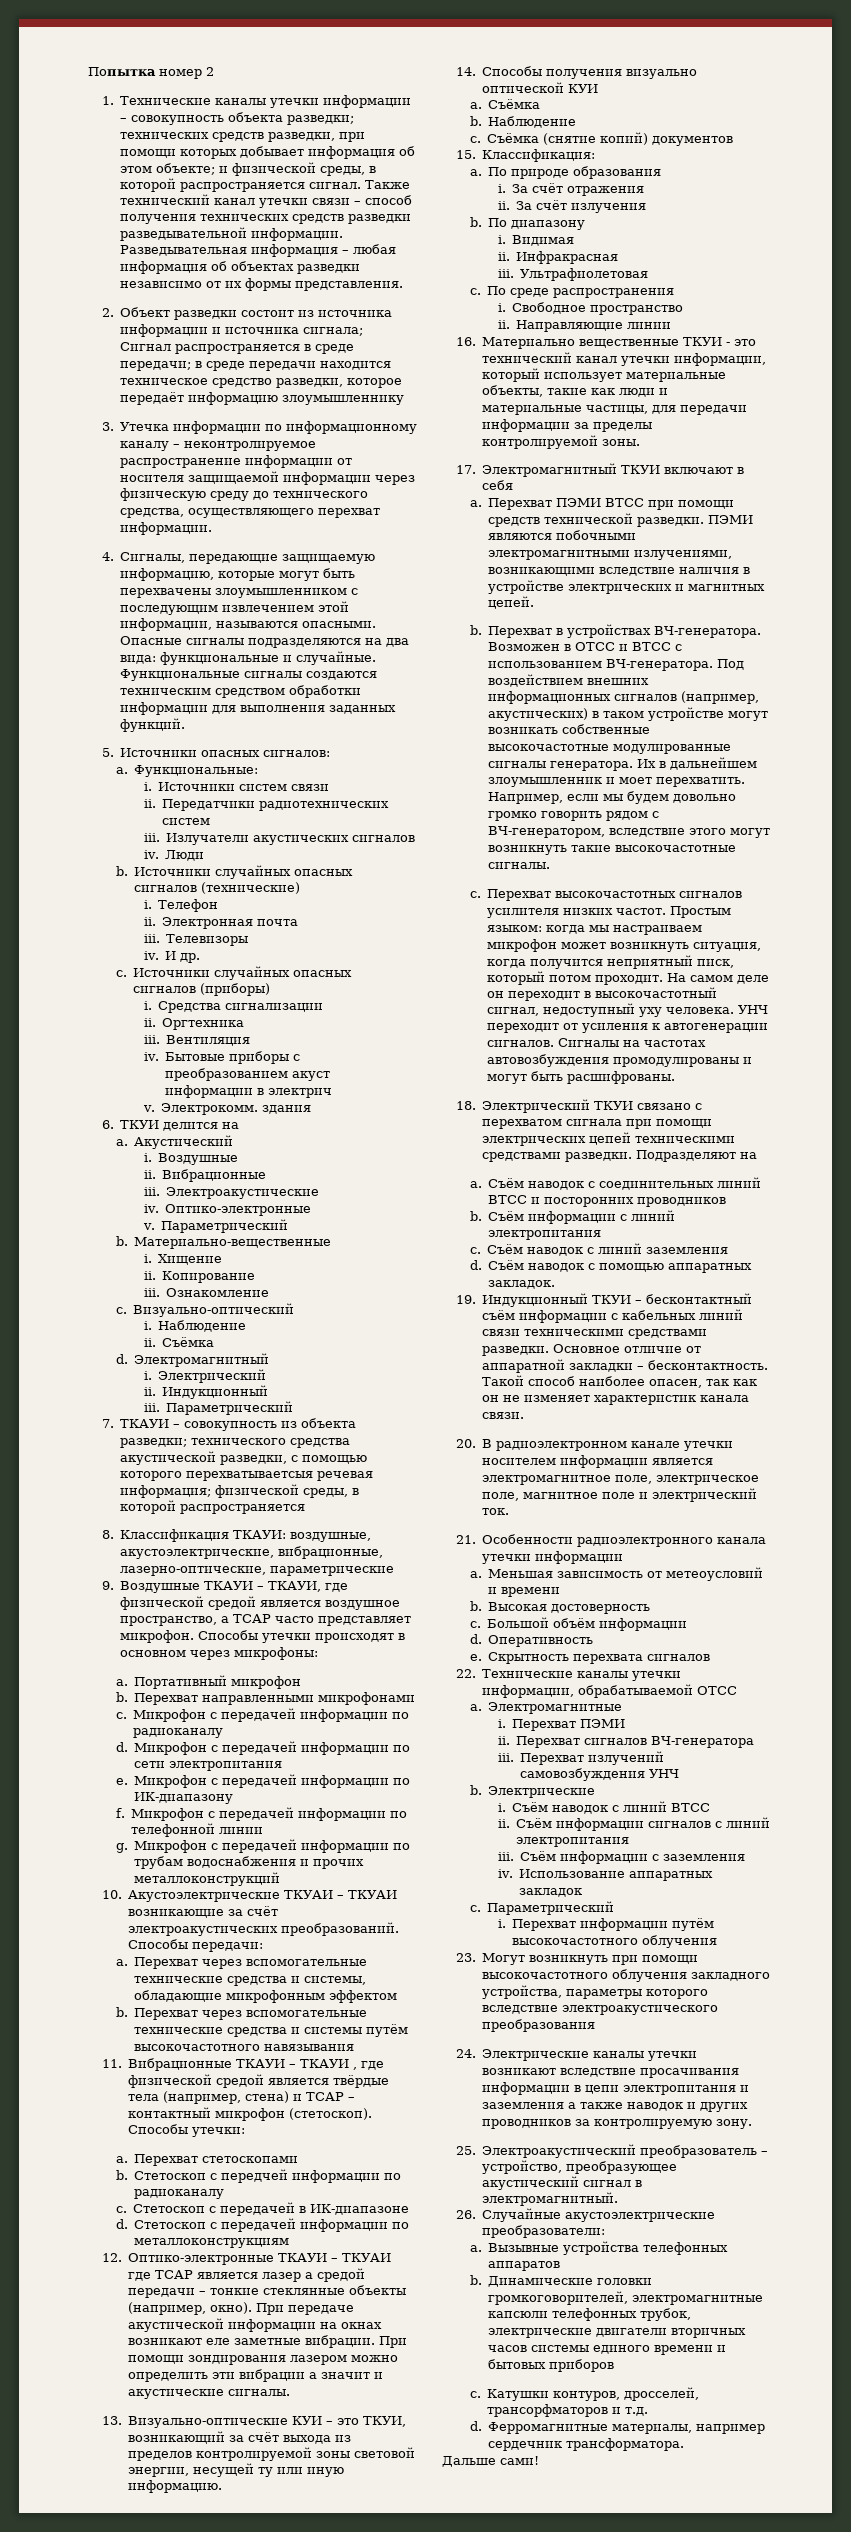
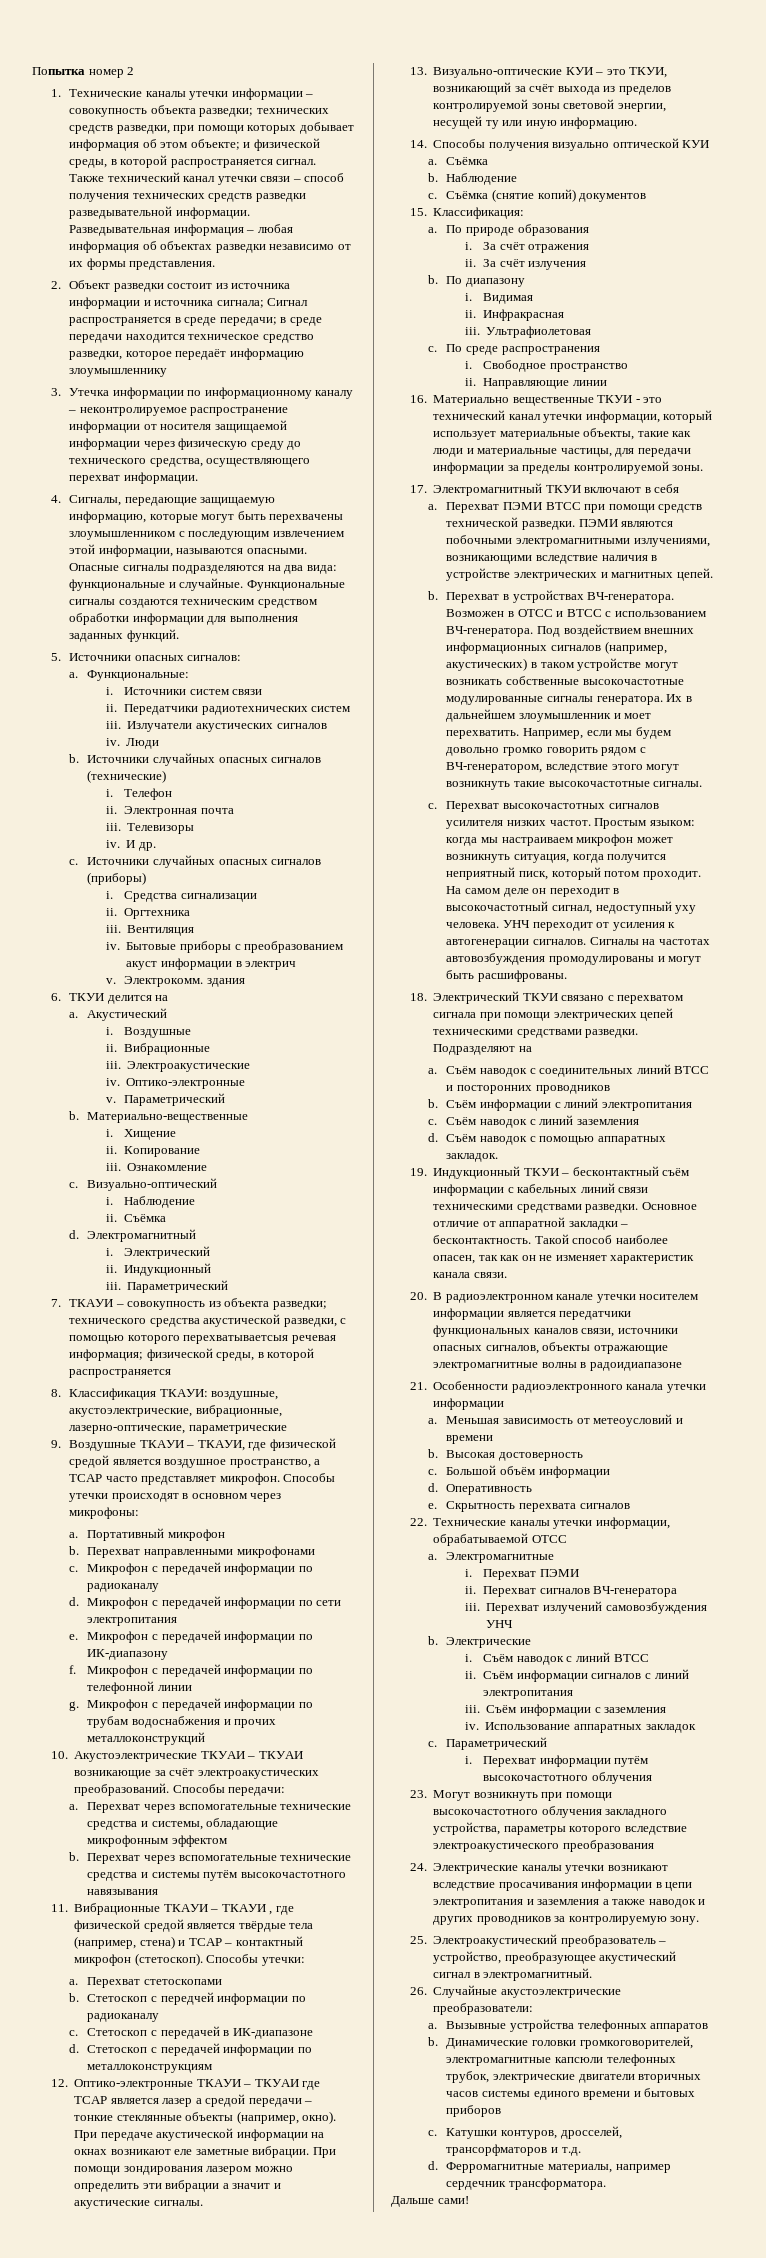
- 20. В радиоэлектронном канале утечки носителем информации является электромагнитное поле, электрическое поле, магнитное поле и электрический ток.
+ 20. В радиоэлектронном канале утечки носителем информации является передатчики функциональных каналов связи, источники опасных сигналов, объекты отражающие электромагнитные волны в радоидиапазоне

